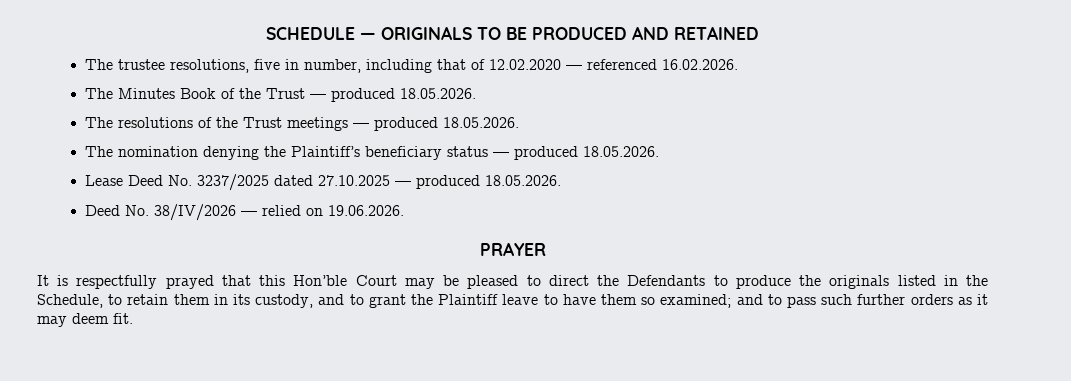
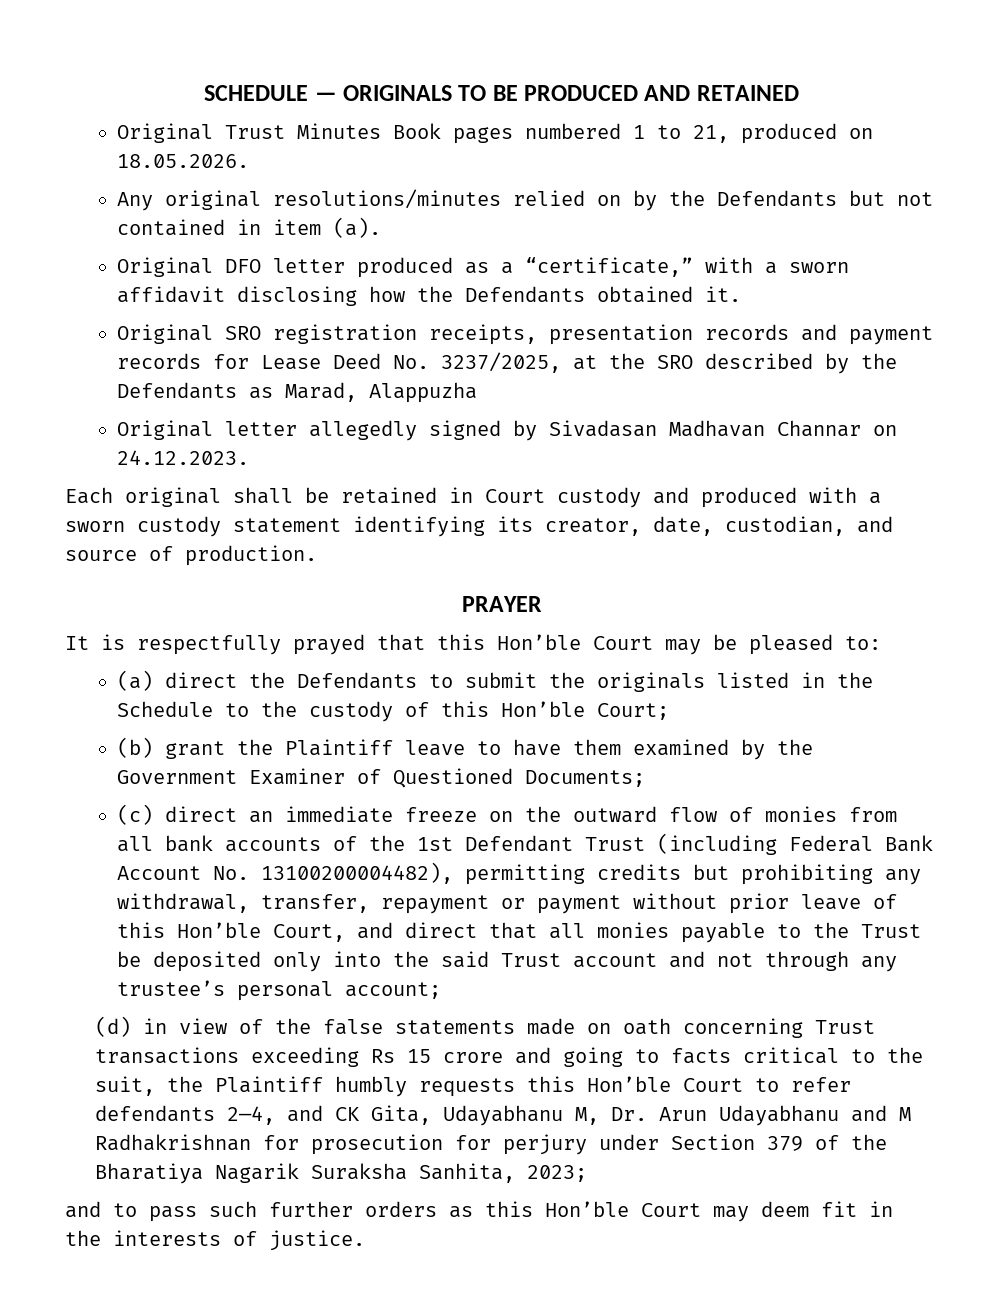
- The trustee resolutions, five in number, including that of 12.02.2020 — referenced 16.02.2026.
- The Minutes Book of the Trust — produced 18.05.2026.
- The resolutions of the Trust meetings — produced 18.05.2026.
- The nomination denying the Plaintiff’s beneficiary status — produced 18.05.2026.
- Lease Deed No. 3237/2025 dated 27.10.2025 — produced 18.05.2026.
- Deed No. 38/IV/2026 — relied on 19.06.2026.
+ Original Trust Minutes Book pages numbered 1 to 21, produced on 18.05.2026.
+ Any original resolutions/minutes relied on by the Defendants but not contained in item (a).
+ Original DFO letter produced as a “certificate,” with a sworn affidavit disclosing how the Defendants obtained it.
+ Original SRO registration receipts, presentation records and payment records for Lease Deed No. 3237/2025, at the SRO described by the Defendants as Marad, Alappuzha
+ Original letter allegedly signed by Sivadasan Madhavan Channar on 24.12.2023.
+ Each original shall be retained in Court custody and produced with a sworn custody statement identifying its creator, date, custodian, and source of production.
- It is respectfully prayed that this Hon’ble Court may be pleased to direct the Defendants to produce the originals listed in the Schedule, to retain them in its custody, and to grant the Plaintiff leave to have them so examined; and to pass such further orders as it may deem fit.
+ It is respectfully prayed that this Hon’ble Court may be pleased to:
+ (a) direct the Defendants to submit the originals listed in the Schedule to the custody of this Hon’ble Court;
+ (b) grant the Plaintiff leave to have them examined by the Government Examiner of Questioned Documents;
+ (c) direct an immediate freeze on the outward flow of monies from all bank accounts of the 1st Defendant Trust (including Federal Bank Account No. 13100200004482), permitting credits but prohibiting any withdrawal, transfer, repayment or payment without prior leave of this Hon’ble Court, and direct that all monies payable to the Trust be deposited only into the said Trust account and not through any trustee’s personal account;
+ (d) in view of the false statements made on oath concerning Trust transactions exceeding Rs 15 crore and going to facts critical to the suit, the Plaintiff humbly requests this Hon’ble Court to refer defendants 2—4, and CK Gita, Udayabhanu M, Dr. Arun Udayabhanu and M Radhakrishnan for prosecution for perjury under Section 379 of the Bharatiya Nagarik Suraksha Sanhita, 2023;
+ and to pass such further orders as this Hon’ble Court may deem fit in the interests of justice.

